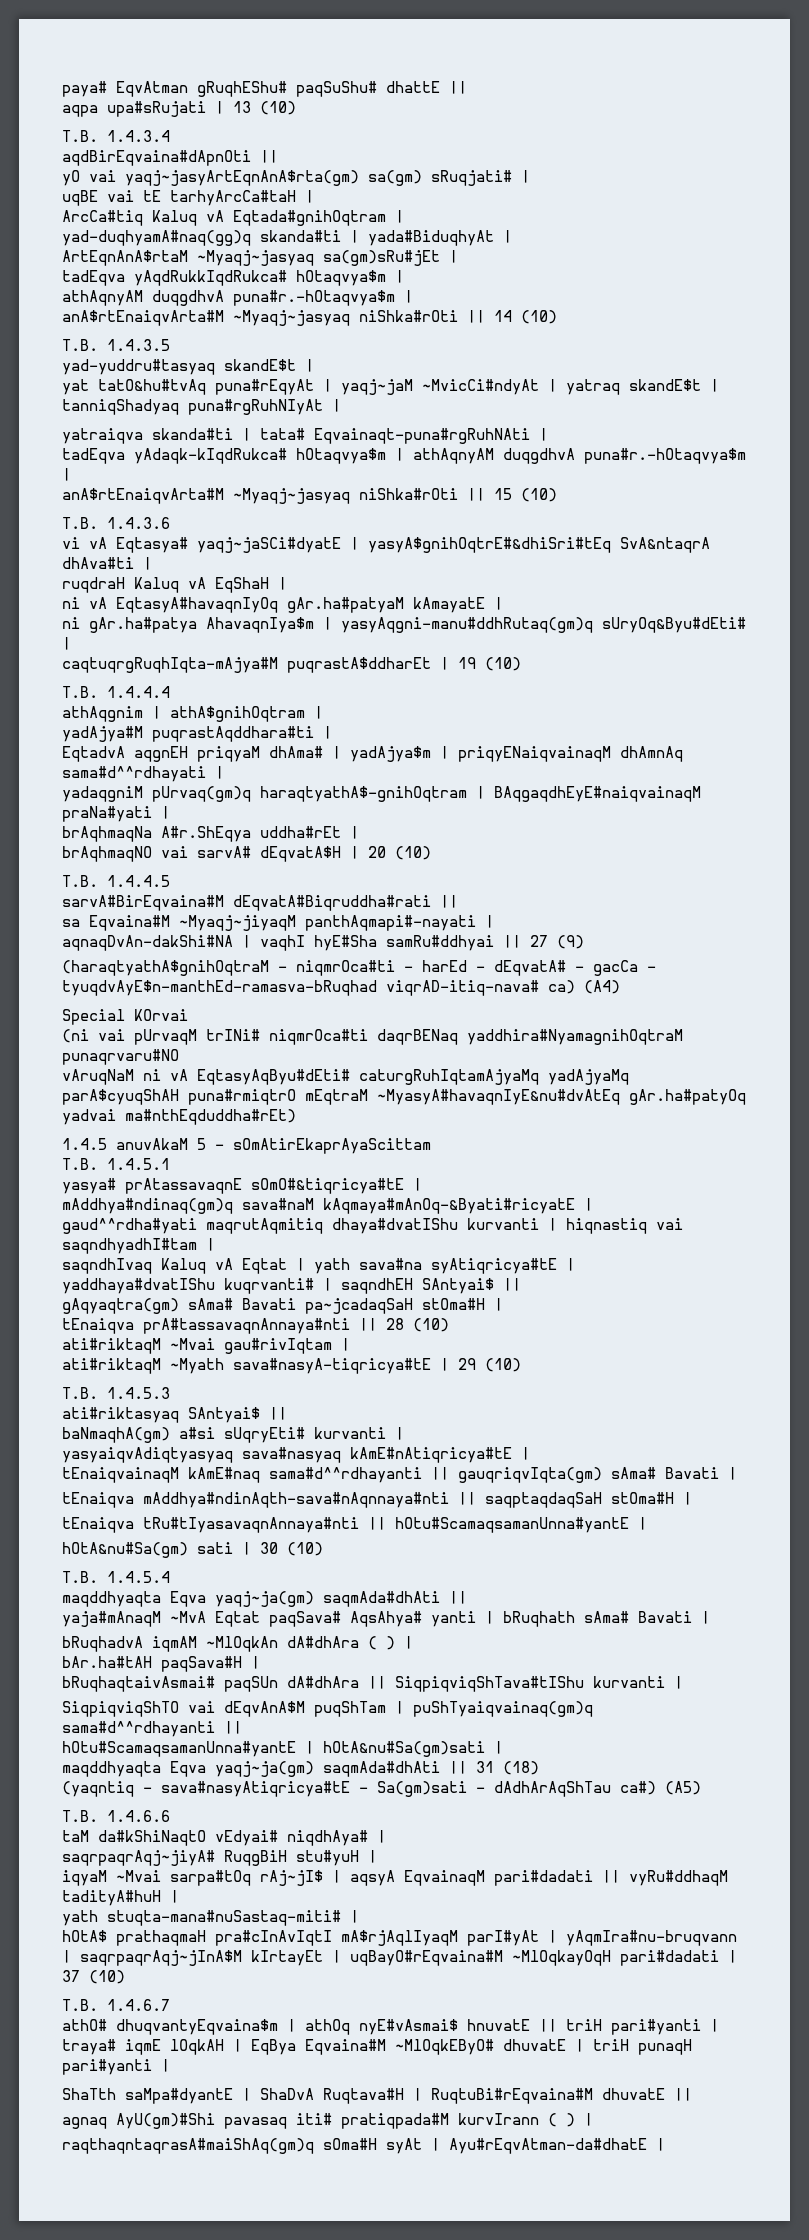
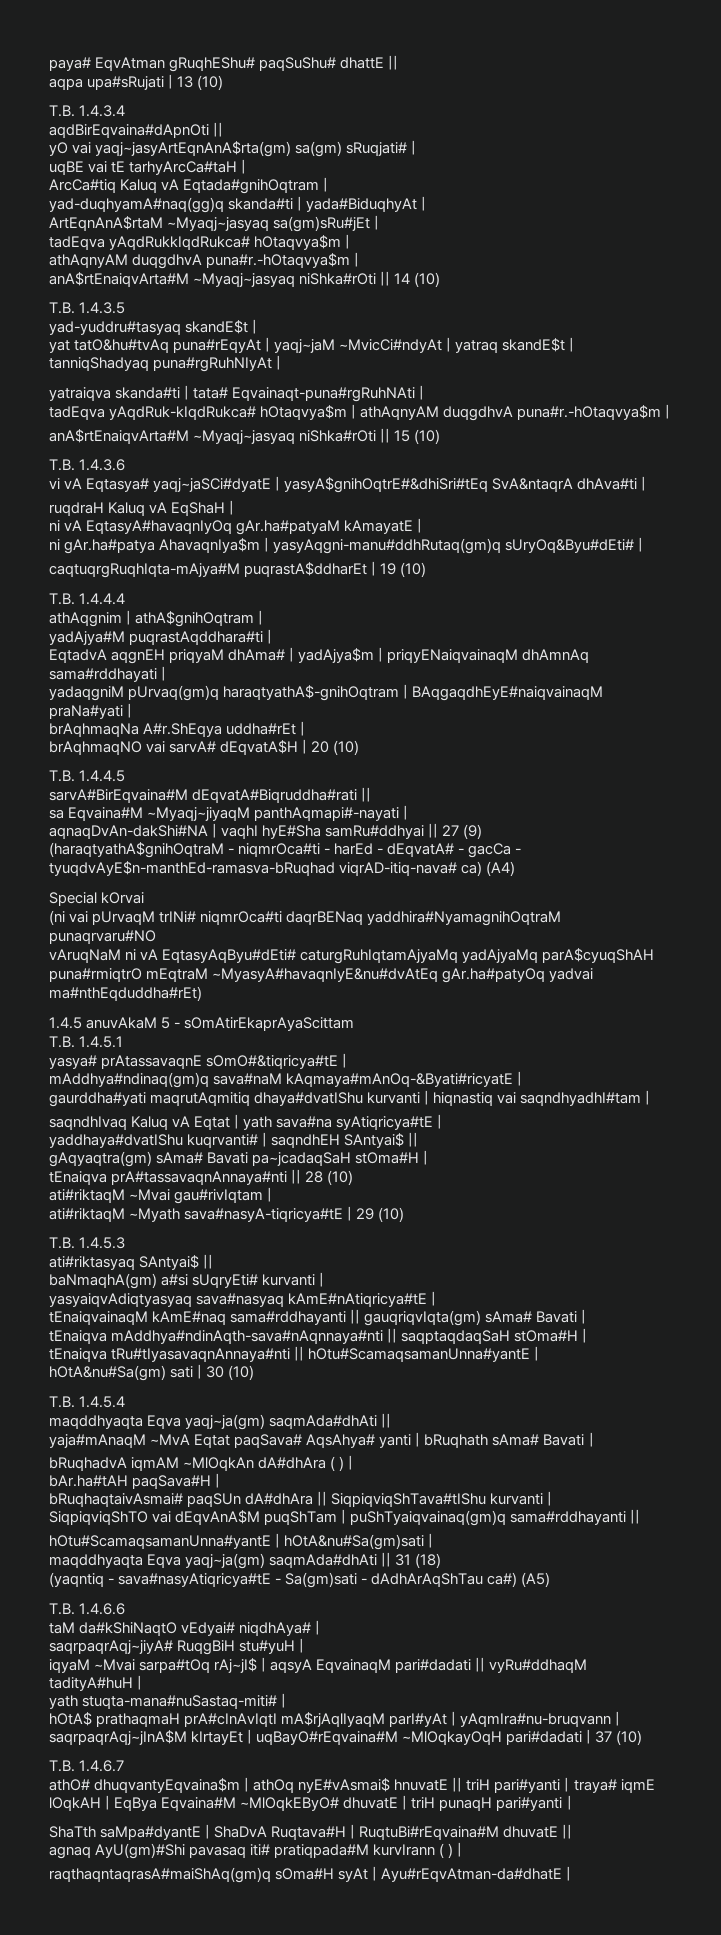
- tadEqva yAdaqk-kIqdRukca# hOtaqvya$m | athAqnyAM duqgdhvA puna#r.-hOtaqvya$m |
+ tadEqva yAqdRuk-kIqdRukca# hOtaqvya$m | athAqnyAM duqgdhvA puna#r.-hOtaqvya$m |
- EqtadvA aqgnEH priqyaM dhAma# | yadAjya$m | priqyENaiqvainaqM dhAmnAq sama#d^^rdhayati |
+ EqtadvA aqgnEH priqyaM dhAma# | yadAjya$m | priqyENaiqvainaqM dhAmnAq sama#rddhayati |
- Special KOrvai
+ Special kOrvai
- gaud^^rdha#yati maqrutAqmitiq dhaya#dvatIShu kurvanti | hiqnastiq vai saqndhyadhI#tam |
+ gaurddha#yati maqrutAqmitiq dhaya#dvatIShu kurvanti | hiqnastiq vai saqndhyadhI#tam |
- tEnaiqvainaqM kAmE#naq sama#d^^rdhayanti || gauqriqvIqta(gm) sAma# Bavati |
+ tEnaiqvainaqM kAmE#naq sama#rddhayanti || gauqriqvIqta(gm) sAma# Bavati |
- SiqpiqviqShTO vai dEqvAnA$M puqShTam | puShTyaiqvainaq(gm)q sama#d^^rdhayanti ||
+ SiqpiqviqShTO vai dEqvAnA$M puqShTam | puShTyaiqvainaq(gm)q sama#rddhayanti ||
- hOtA$ prathaqmaH pra#cInAvIqtI mA$rjAqlIyaqM parI#yAt | yAqmIra#nu-bruqvann | saqrpaqrAqj~jInA$M kIrtayEt | uqBayO#rEqvaina#M ~MlOqkayOqH pari#dadati | 37 (10)
+ hOtA$ prathaqmaH prA#cInAvIqtI mA$rjAqlIyaqM parI#yAt | yAqmIra#nu-bruqvann | saqrpaqrAqj~jInA$M kIrtayEt | uqBayO#rEqvaina#M ~MlOqkayOqH pari#dadati | 37 (10)

